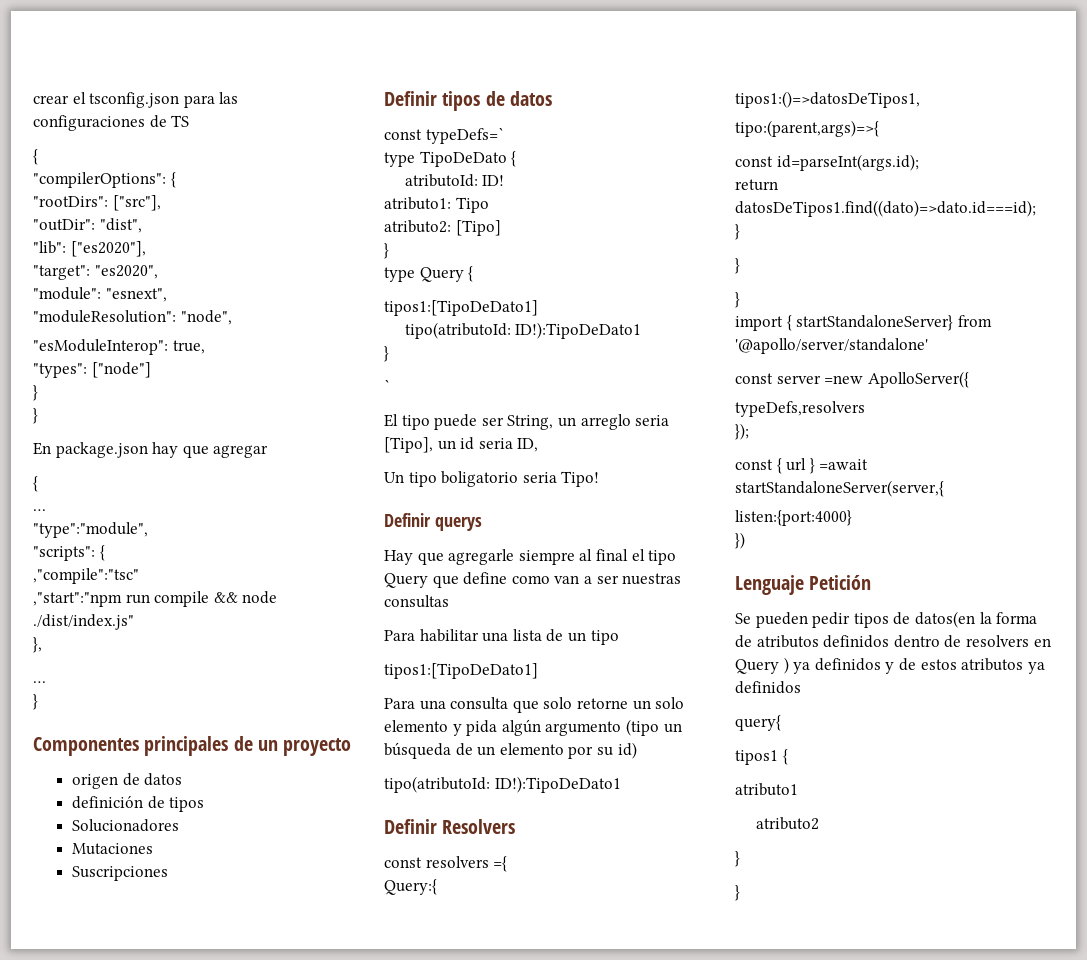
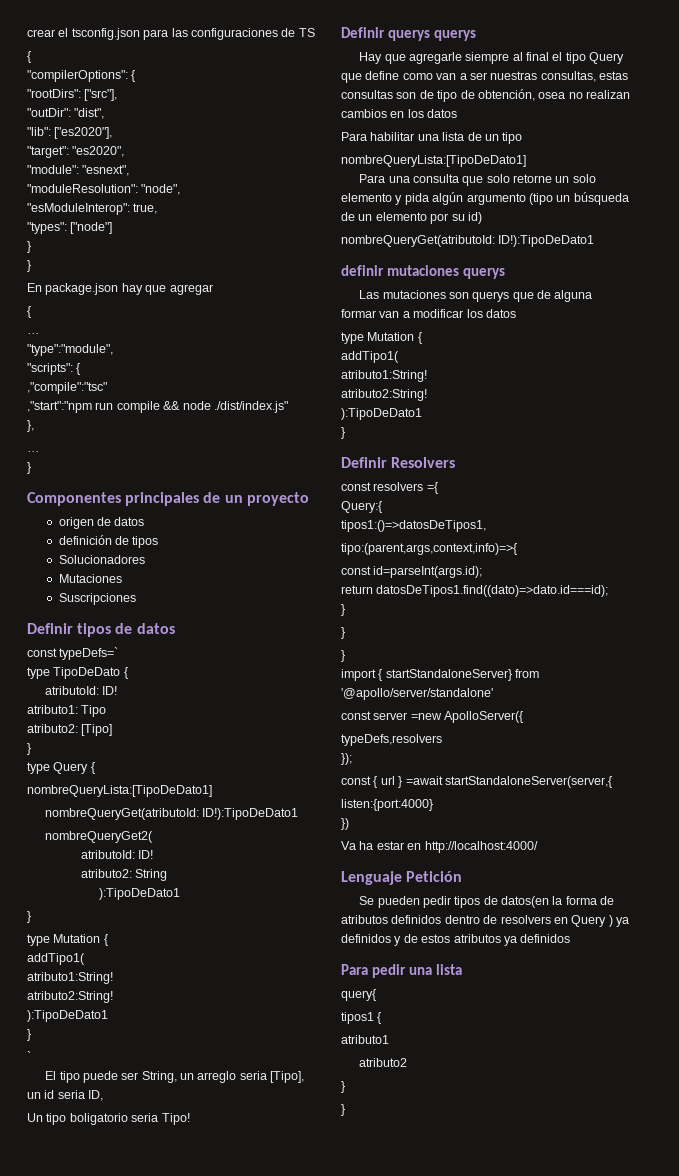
  type Query {
- tipos1:[TipoDeDato1]
- tipo(atributoId: ID!):TipoDeDato1
+ nombreQueryLista:[TipoDeDato1]
+ nombreQueryGet(atributoId: ID!):TipoDeDato1
+ nombreQueryGet2(
+ atributoId: ID!
+ atributo2: String
+ ):TipoDeDato1
+ }
+ type Mutation {
+ addTipo1(
+ atributo1:String!
+ atributo2:String!
+ ):TipoDeDato1
- Definir querys
+ Definir querys querys
- Hay que agregarle siempre al final el tipo Query que define como van a ser nuestras consultas
+ Hay que agregarle siempre al final el tipo Query que define como van a ser nuestras consultas, estas consultas son de tipo de obtención, osea no realizan cambios en los datos
  Para habilitar una lista de un tipo
- tipos1:[TipoDeDato1]
+ nombreQueryLista:[TipoDeDato1]
  Para una consulta que solo retorne un solo elemento y pida algún argumento (tipo un búsqueda de un elemento por su id)
- tipo(atributoId: ID!):TipoDeDato1
+ nombreQueryGet(atributoId: ID!):TipoDeDato1
+ definir mutaciones querys
+ Las mutaciones son querys que de alguna formar van a modificar los datos
+ type Mutation {
+ addTipo1(
+ atributo1:String!
+ atributo2:String!
+ ):TipoDeDato1
+ }
- tipo:(parent,args)=>{
+ tipo:(parent,args,context,info)=>{
+ Va ha estar en http://localhost:4000/
+ Para pedir una lista

